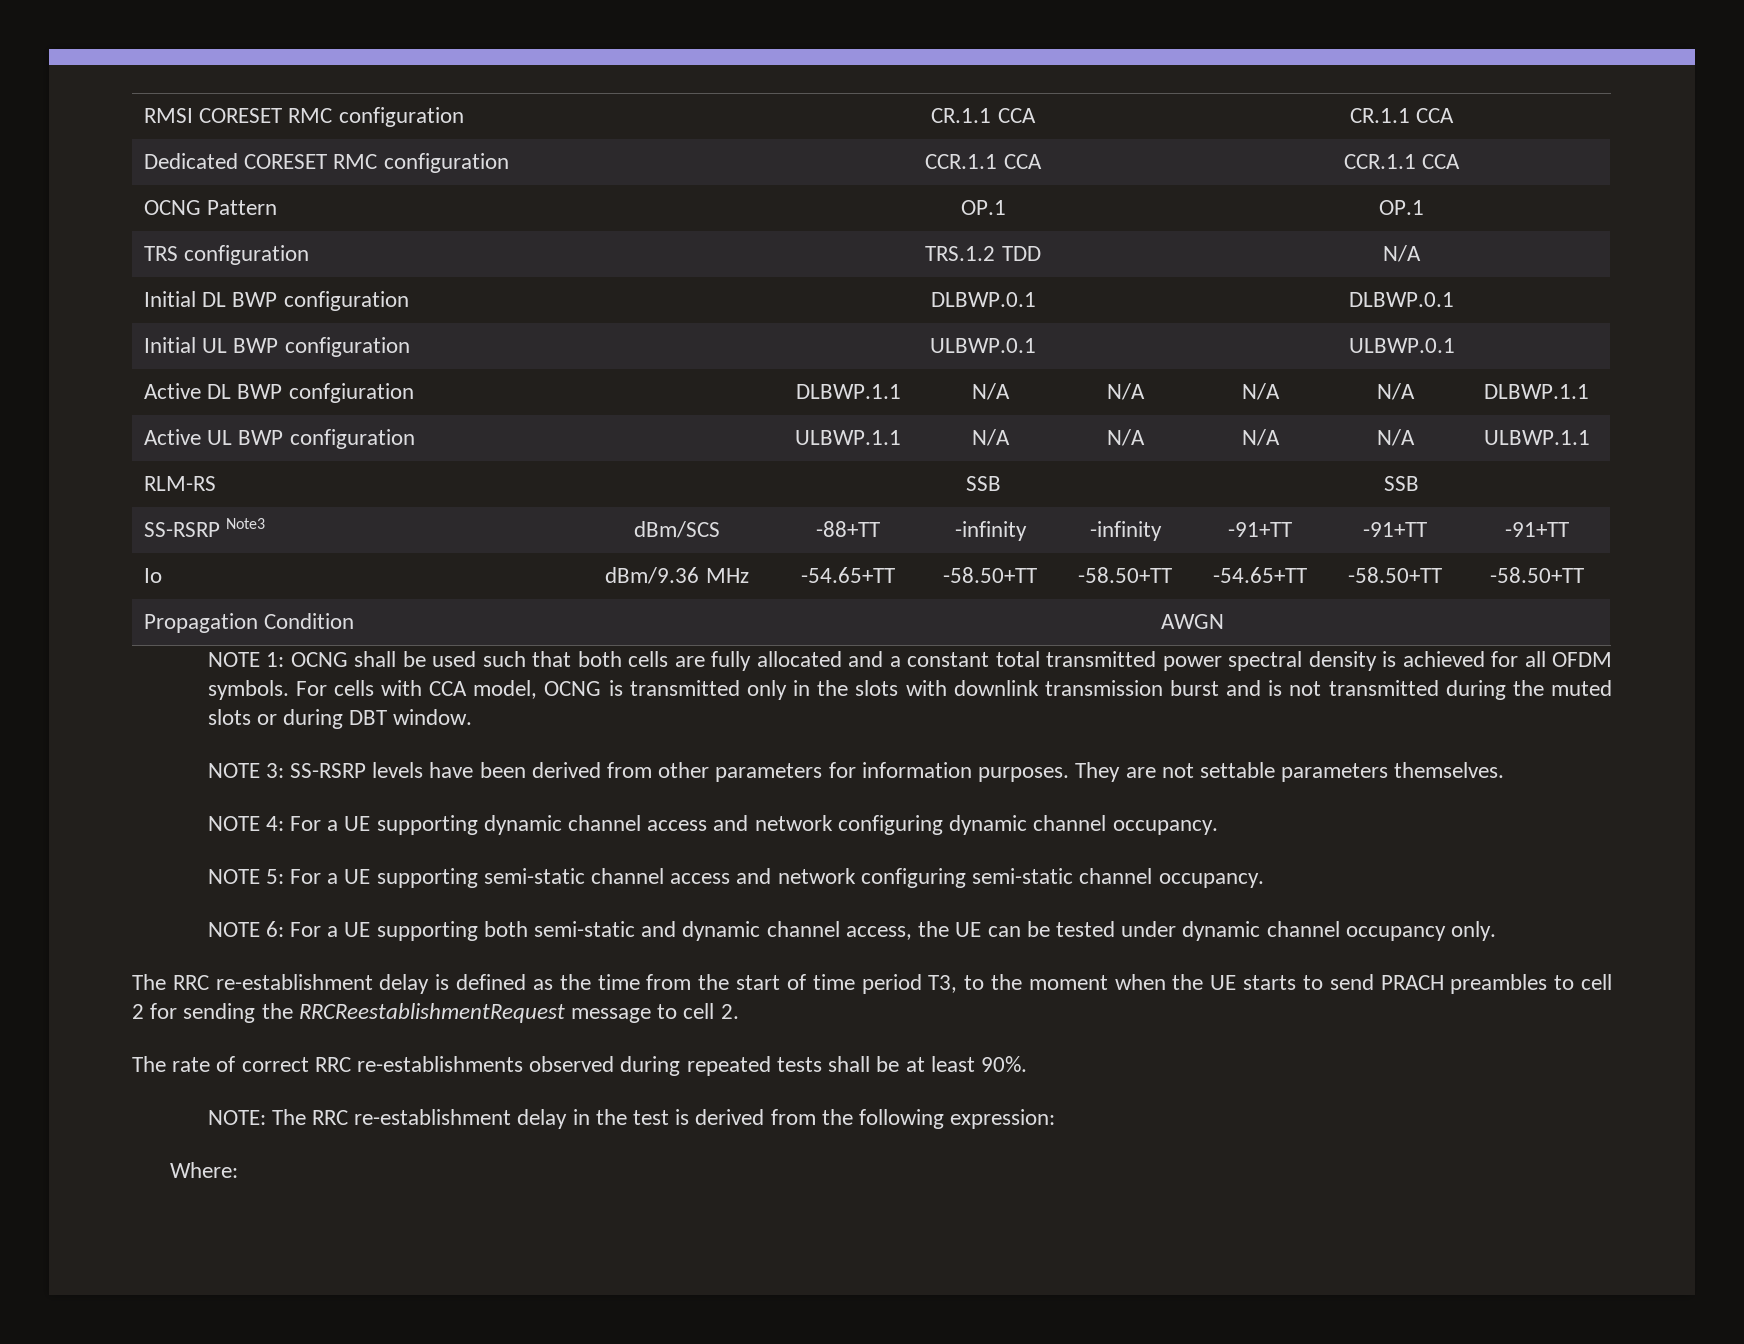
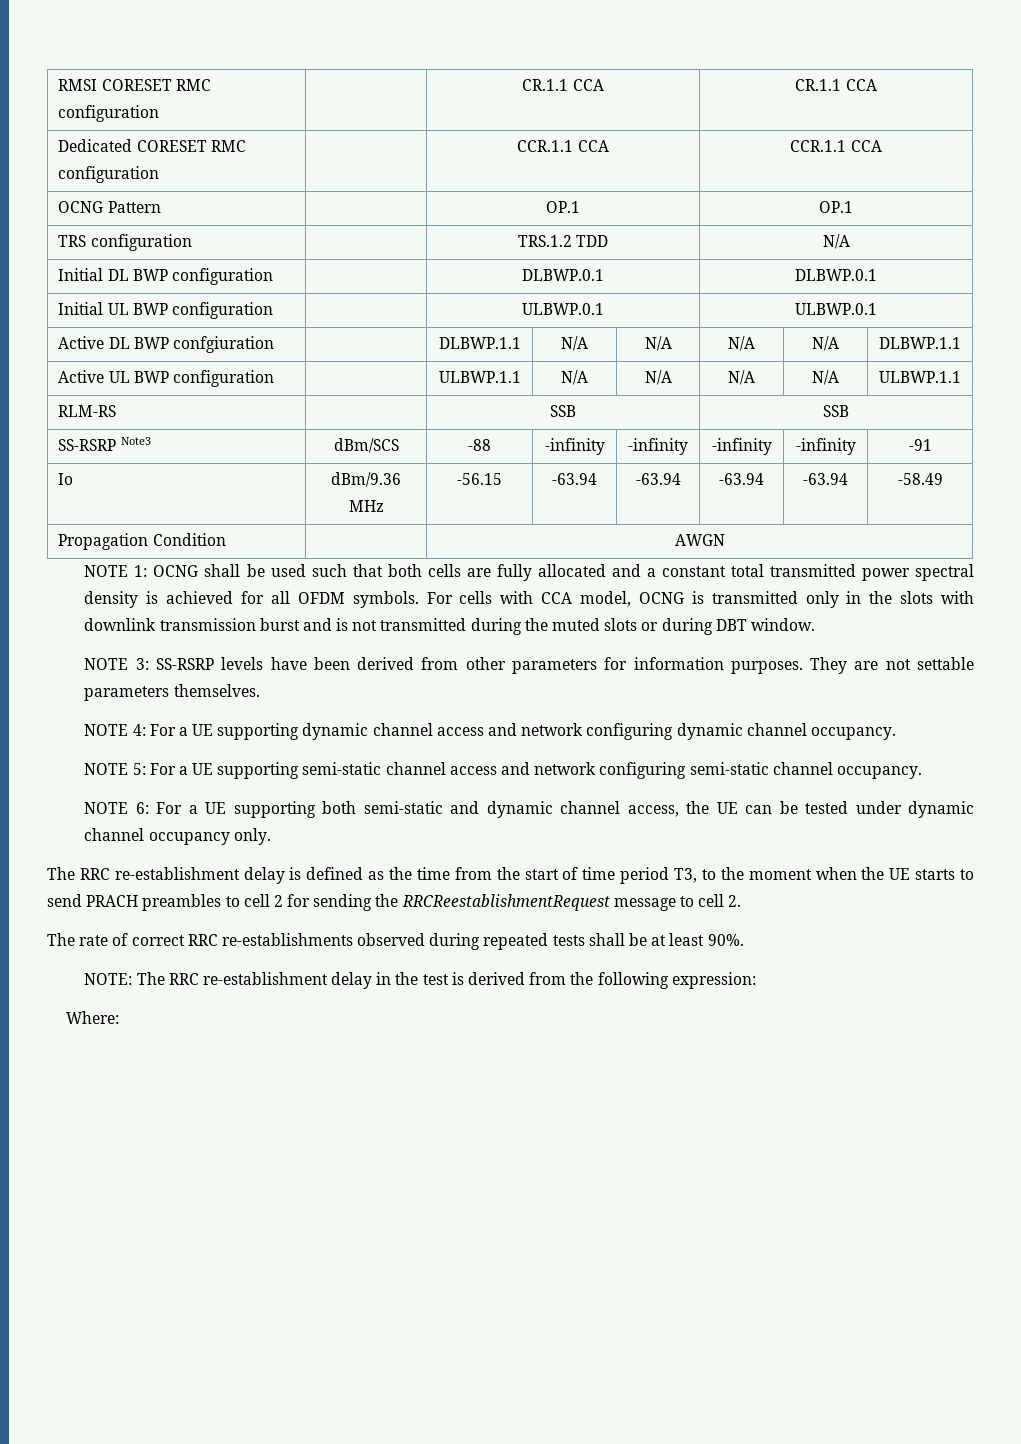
- SS-RSRP Note3 | dBm/SCS | -88+TT | -infinity | -infinity | -91+TT | -91+TT | -91+TT
+ SS-RSRP Note3 | dBm/SCS | -88 | -infinity | -infinity | -infinity | -infinity | -91
- Io | dBm/9.36 MHz | -54.65+TT | -58.50+TT | -58.50+TT | -54.65+TT | -58.50+TT | -58.50+TT
+ Io | dBm/9.36 MHz | -56.15 | -63.94 | -63.94 | -63.94 | -63.94 | -58.49

